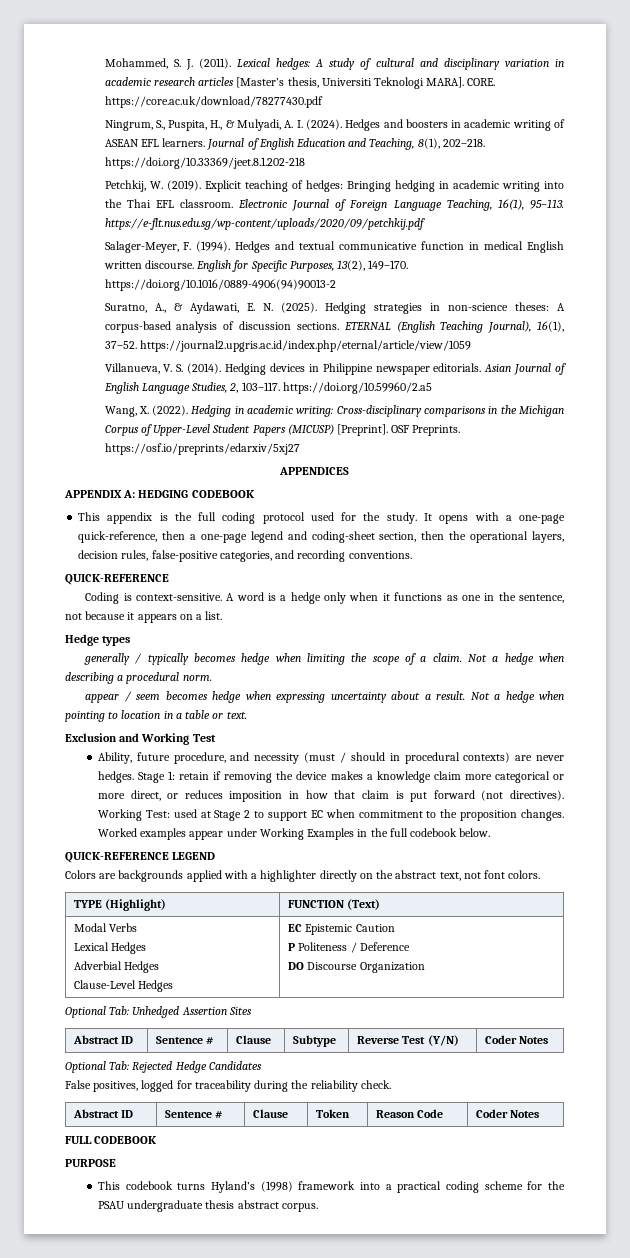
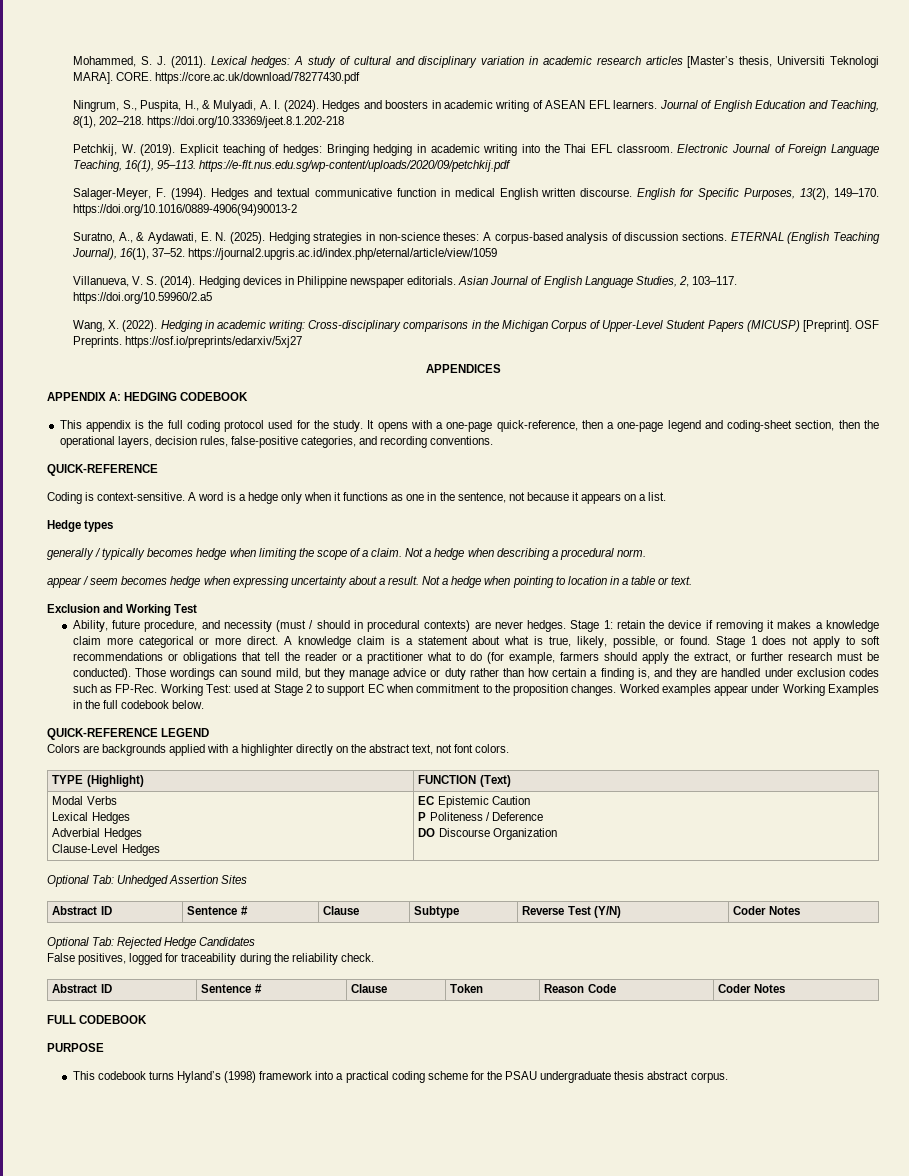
- Stage 1: retain if removing the device makes a knowledge claim more categorical or more direct, or reduces imposition in how that claim is put forward (not directives).
+ Stage 1: retain the device if removing it makes a knowledge claim more categorical or more direct. A knowledge claim is a statement about what is true, likely, possible, or found. Stage 1 does not apply to soft recommendations or obligations that tell the reader or a practitioner what to do (for example, farmers should apply the extract, or further research must be conducted). Those wordings can sound mild, but they manage advice or duty rather than how certain a finding is, and they are handled under exclusion codes such as FP-Rec.

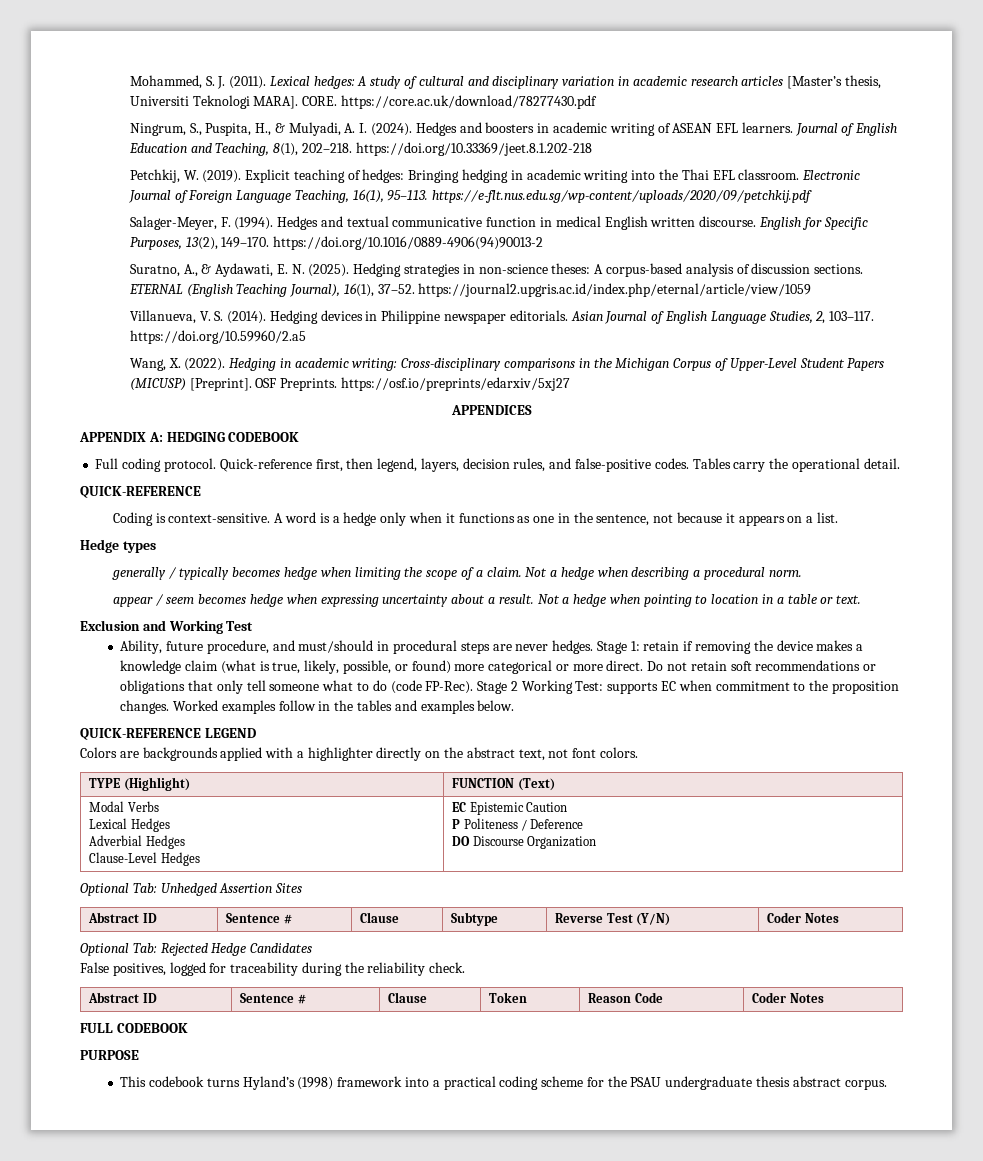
- This appendix is the full coding protocol used for the study. It opens with a one-page quick-reference, then a one-page legend and coding-sheet section, then the operational layers, decision rules, false-positive categories, and recording conventions.
+ Full coding protocol. Quick-reference first, then legend, layers, decision rules, and false-positive codes. Tables carry the operational detail.
- Ability, future procedure, and necessity (must / should in procedural contexts) are never hedges.
+ Ability, future procedure, and must/should in procedural steps are never hedges.
- Stage 1: retain the device if removing it makes a knowledge claim more categorical or more direct.
+ Stage 1: retain if removing the device makes a knowledge claim (what is true, likely, possible, or found) more categorical or more direct.
- A knowledge claim is a statement about what is true, likely, possible, or found. Stage 1 does not apply to soft recommendations or obligations that tell the reader or a practitioner what to do (for example, farmers should apply the extract, or further research must be conducted). Those wordings can sound mild, but they manage advice or duty rather than how certain a finding is, and they are handled under exclusion codes such as FP-Rec. Working Test: used at Stage 2 to support EC when commitment to the proposition changes.
+ Do not retain soft recommendations or obligations that only tell someone what to do (code FP-Rec). Stage 2 Working Test: supports EC when commitment to the proposition changes.
- Worked examples appear under Working Examples in the full codebook below.
+ Worked examples follow in the tables and examples below.

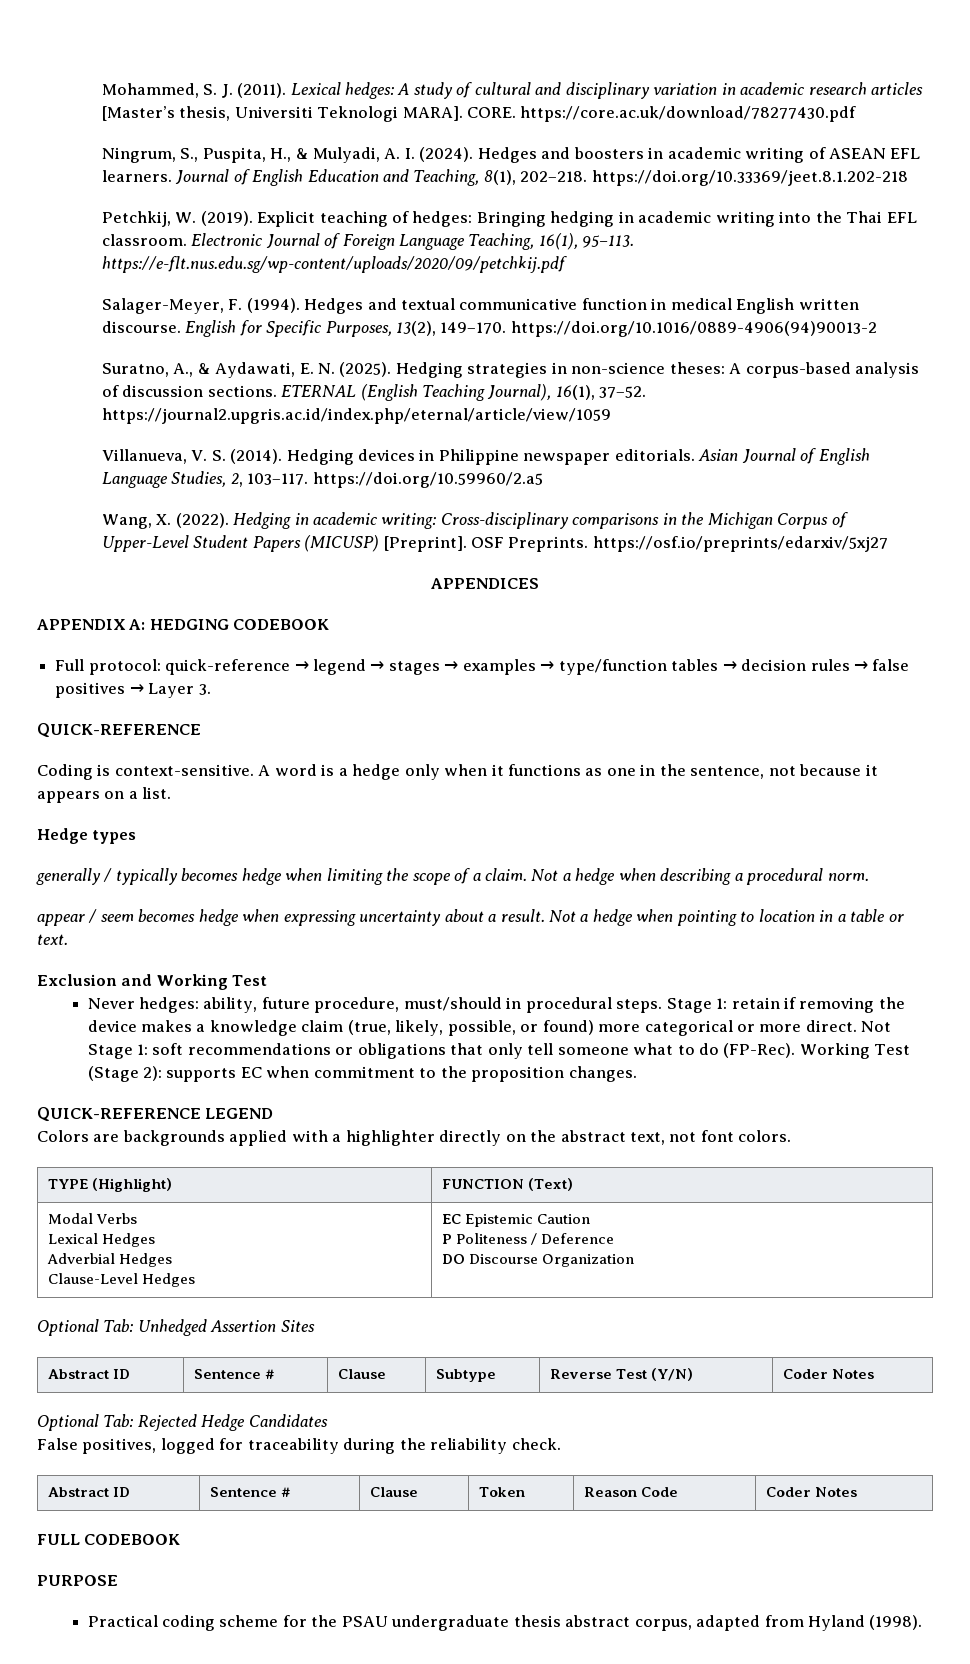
- Full coding protocol. Quick-reference first, then legend, layers, decision rules, and false-positive codes. Tables carry the operational detail.
+ Full protocol: quick-reference → legend → stages → examples → type/function tables → decision rules → false positives → Layer 3.
- Ability, future procedure, and must/should in procedural steps are never hedges.
+ Never hedges: ability, future procedure, must/should in procedural steps.
- Stage 1: retain if removing the device makes a knowledge claim (what is true, likely, possible, or found) more categorical or more direct.
+ Stage 1: retain if removing the device makes a knowledge claim (true, likely, possible, or found) more categorical or more direct.
- Do not retain soft recommendations or obligations that only tell someone what to do (code FP-Rec). Stage 2 Working Test: supports EC when commitment to the proposition changes. Worked examples follow in the tables and examples below.
+ Not Stage 1: soft recommendations or obligations that only tell someone what to do (FP-Rec). Working Test (Stage 2): supports EC when commitment to the proposition changes.
- This codebook turns Hyland’s (1998) framework into a practical coding scheme for the PSAU undergraduate thesis abstract corpus.
+ Practical coding scheme for the PSAU undergraduate thesis abstract corpus, adapted from Hyland (1998).

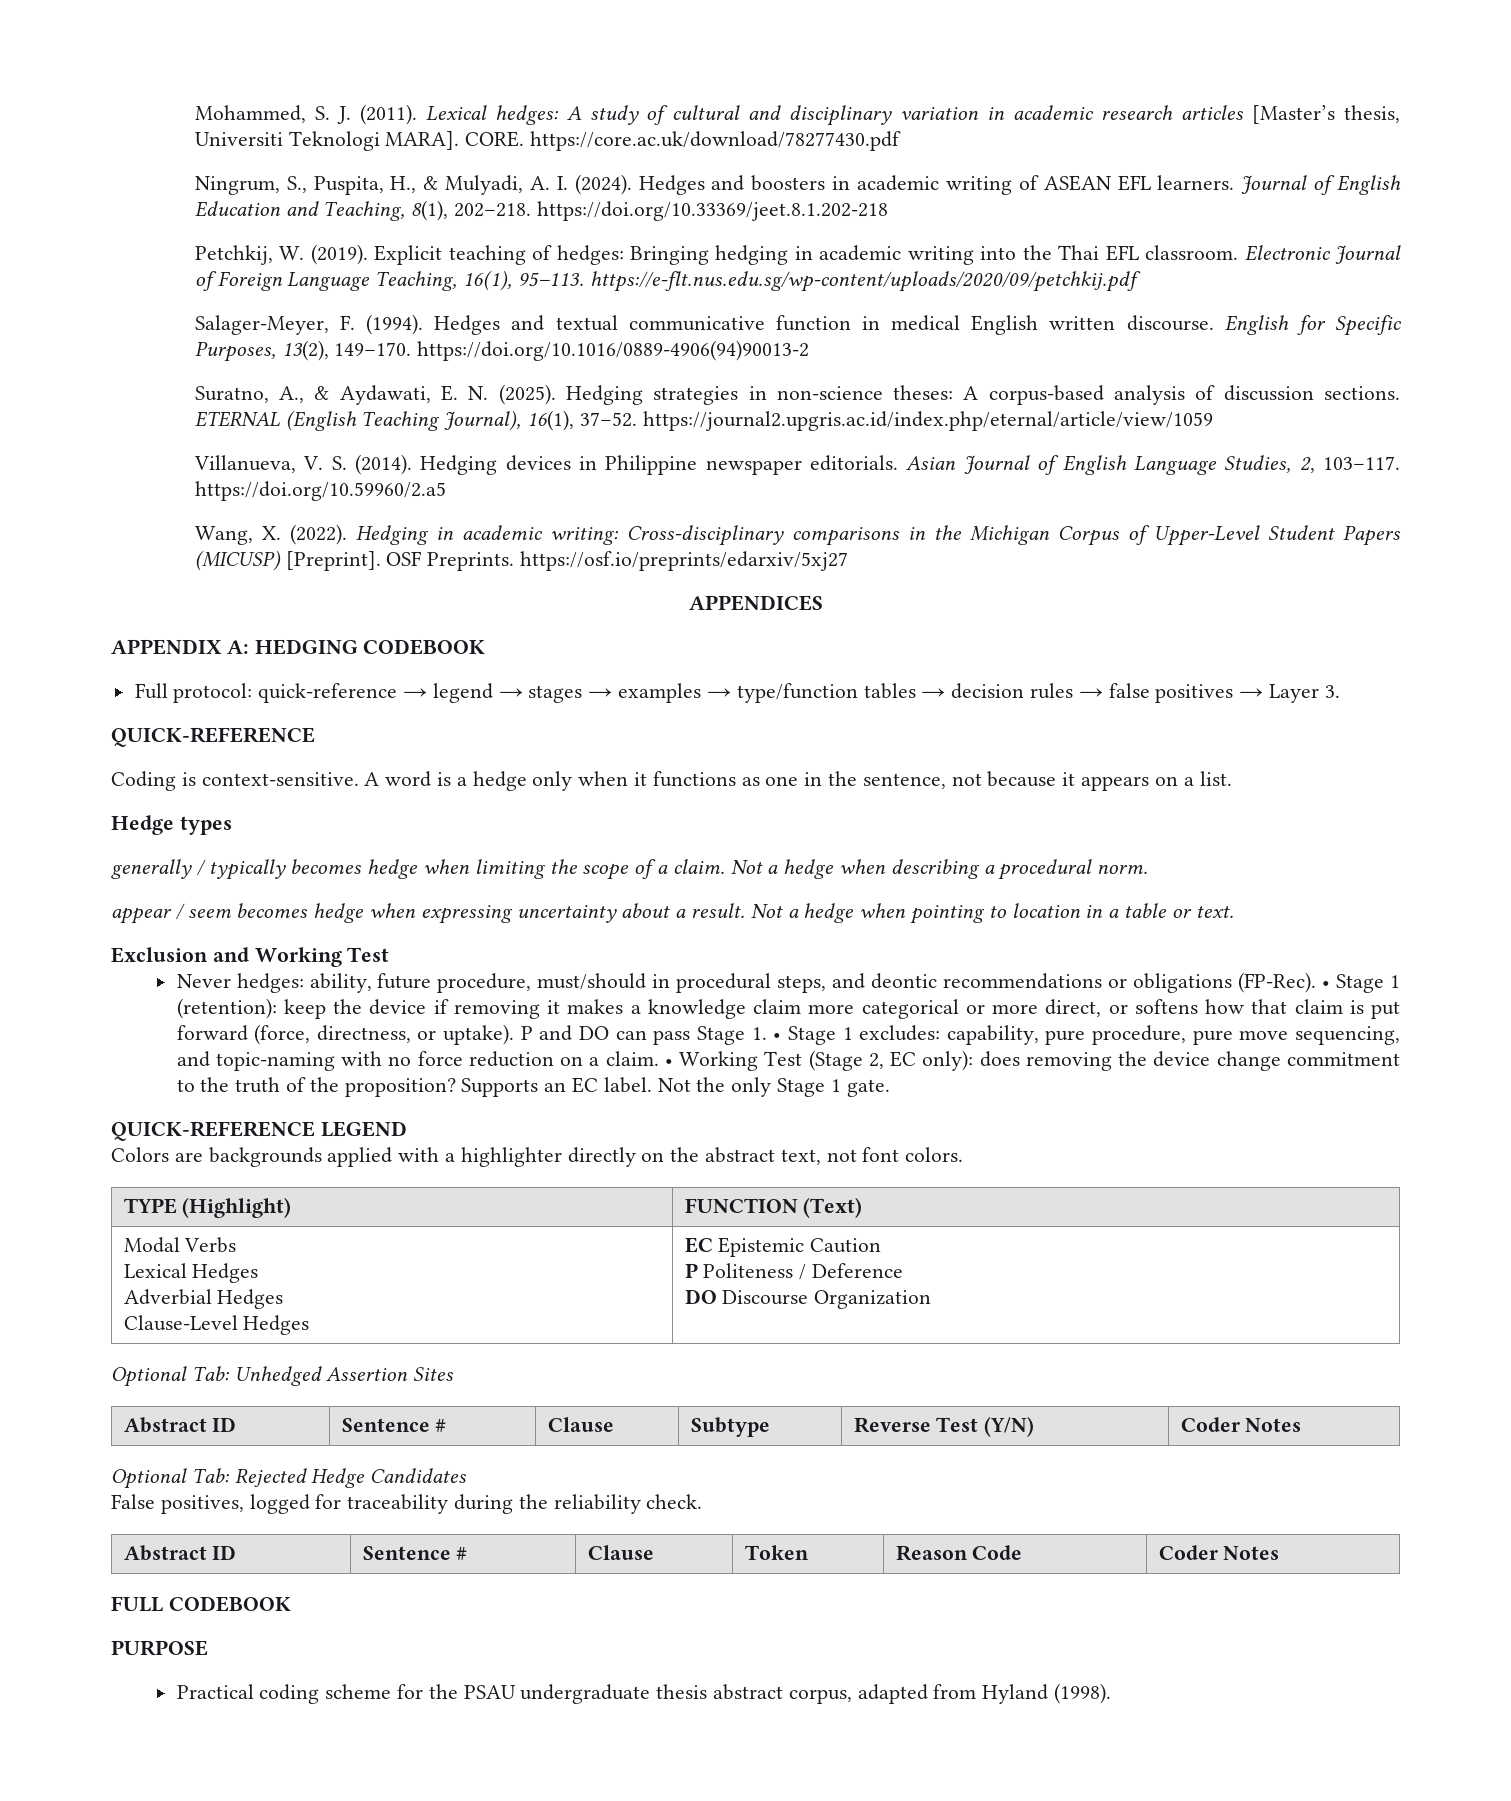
- Never hedges: ability, future procedure, must/should in procedural steps. Stage 1: retain if removing the device makes a knowledge claim (true, likely, possible, or found) more categorical or more direct. Not Stage 1: soft recommendations or obligations that only tell someone what to do (FP-Rec). Working Test (Stage 2): supports EC when commitment to the proposition changes.
+ Never hedges: ability, future procedure, must/should in procedural steps, and deontic recommendations or obligations (FP-Rec). • Stage 1 (retention): keep the device if removing it makes a knowledge claim more categorical or more direct, or softens how that claim is put forward (force, directness, or uptake). P and DO can pass Stage 1. • Stage 1 excludes: capability, pure procedure, pure move sequencing, and topic-naming with no force reduction on a claim. • Working Test (Stage 2, EC only): does removing the device change commitment to the truth of the proposition? Supports an EC label. Not the only Stage 1 gate.

